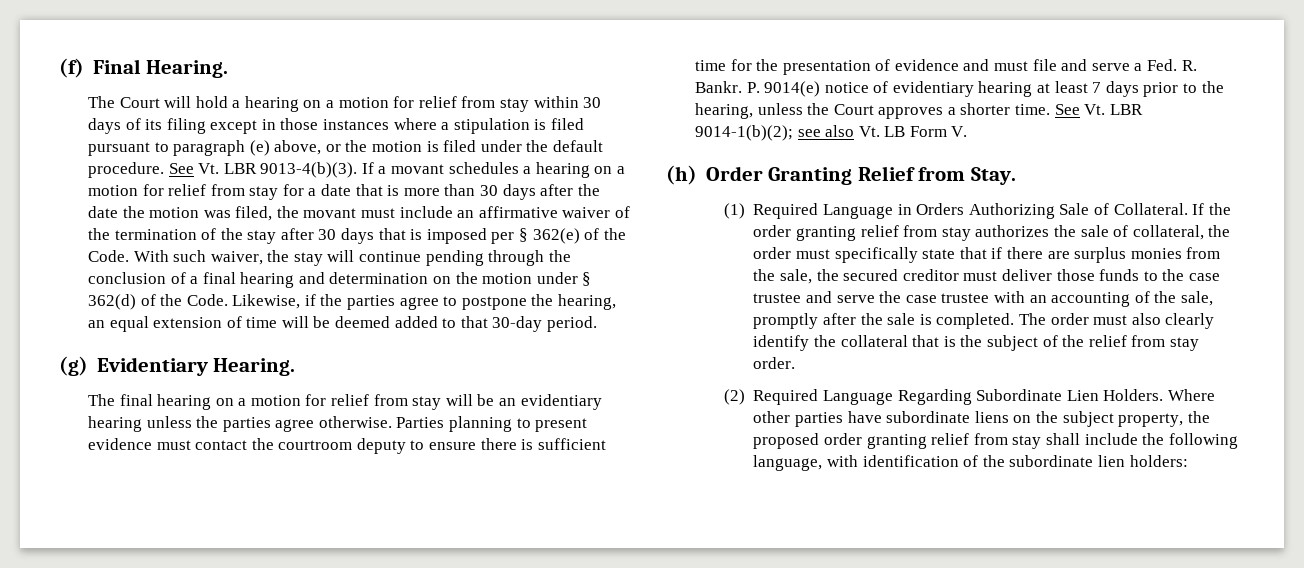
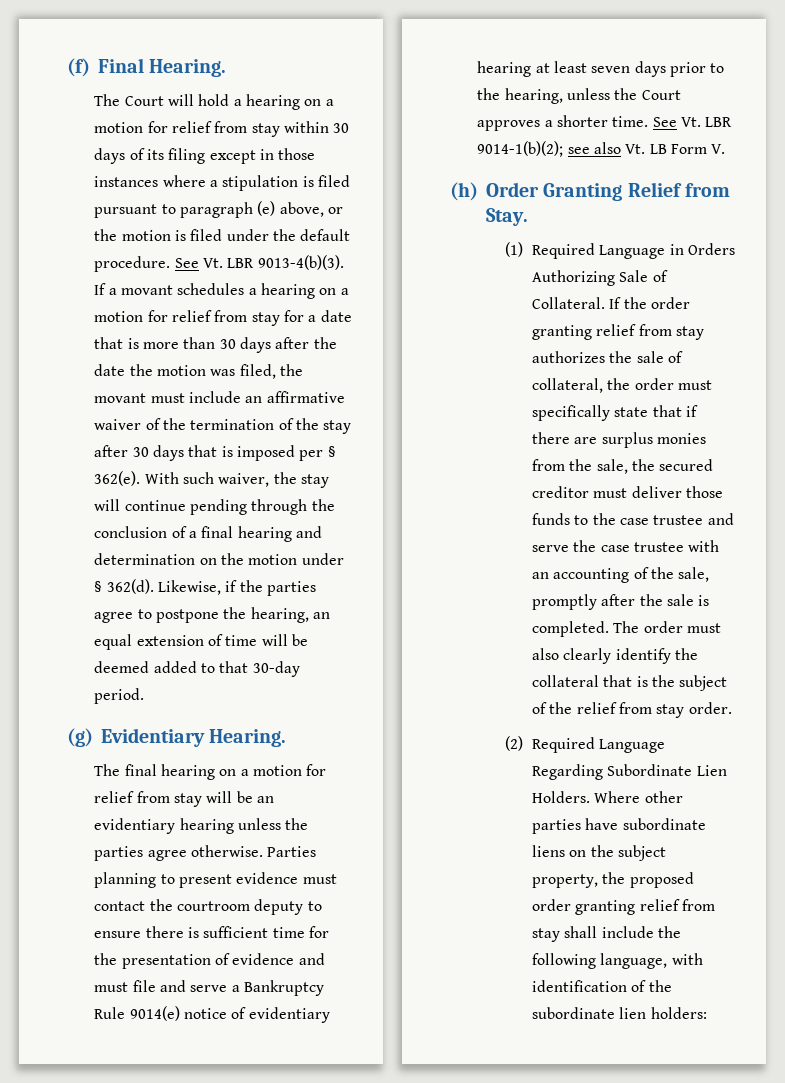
- If a movant schedules a hearing on a motion for relief from stay for a date that is more than 30 days after the date the motion was filed, the movant must include an affirmative waiver of the termination of the stay after 30 days that is imposed per § 362(e) of the Code.
+ If a movant schedules a hearing on a motion for relief from stay for a date that is more than 30 days after the date the motion was filed, the movant must include an affirmative waiver of the termination of the stay after 30 days that is imposed per § 362(e).
- With such waiver, the stay will continue pending through the conclusion of a final hearing and determination on the motion under § 362(d) of the Code.
+ With such waiver, the stay will continue pending through the conclusion of a final hearing and determination on the motion under § 362(d).
- Parties planning to present evidence must contact the courtroom deputy to ensure there is sufficient time for the presentation of evidence and must file and serve a Fed. R. Bankr. P. 9014(e) notice of evidentiary hearing at least 7 days prior to the hearing, unless the Court approves a shorter time.
+ Parties planning to present evidence must contact the courtroom deputy to ensure there is sufficient time for the presentation of evidence and must file and serve a Bankruptcy Rule 9014(e) notice of evidentiary hearing at least seven days prior to the hearing, unless the Court approves a shorter time.

